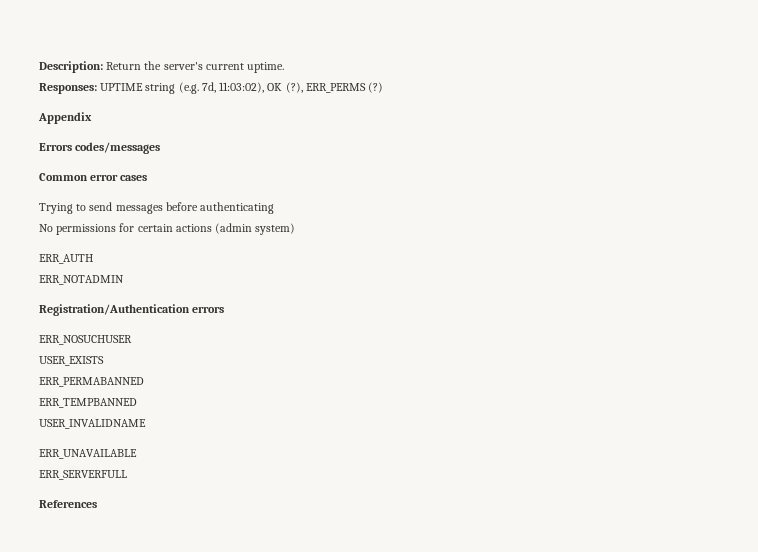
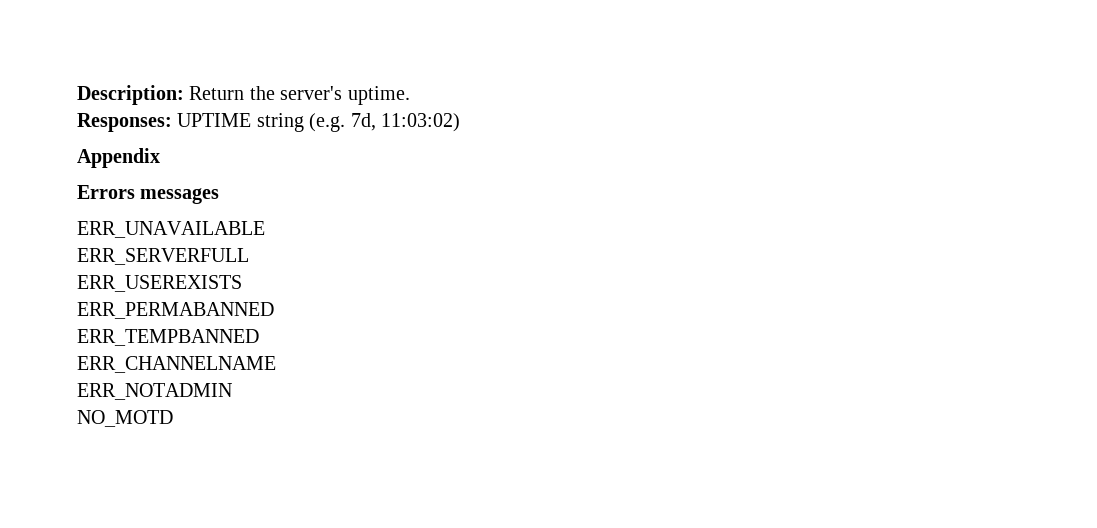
- Description: Return the server's current uptime.
+ Description: Return the server's uptime.
- Responses: UPTIME string (e.g. 7d, 11:03:02), OK (?), ERR_PERMS (?)
+ Responses: UPTIME string (e.g. 7d, 11:03:02)
  Appendix
- Errors codes/messages
- Common error cases
- Trying to send messages before authenticating
- No permissions for certain actions (admin system)
- ERR_AUTH
- ERR_NOTADMIN
- Registration/Authentication errors
- ERR_NOSUCHUSER
- USER_EXISTS
+ Errors messages
+ ERR_UNAVAILABLE
+ ERR_SERVERFULL
+ ERR_USEREXISTS
  ERR_PERMABANNED
  ERR_TEMPBANNED
- USER_INVALIDNAME
- ERR_UNAVAILABLE
- ERR_SERVERFULL
- References
+ ERR_CHANNELNAME
+ ERR_NOTADMIN
+ NO_MOTD

